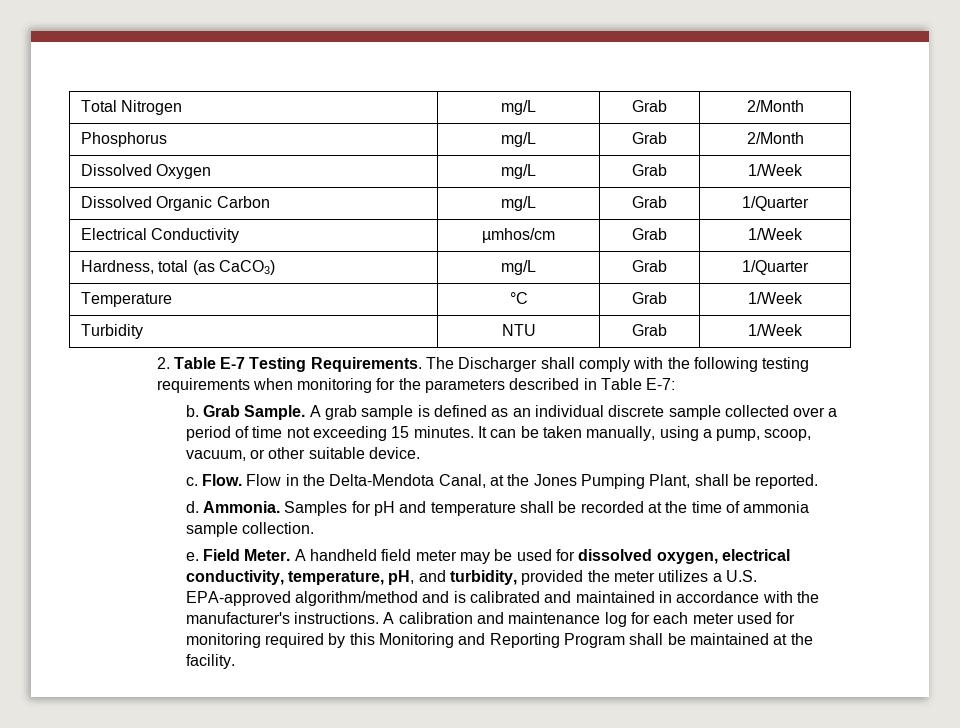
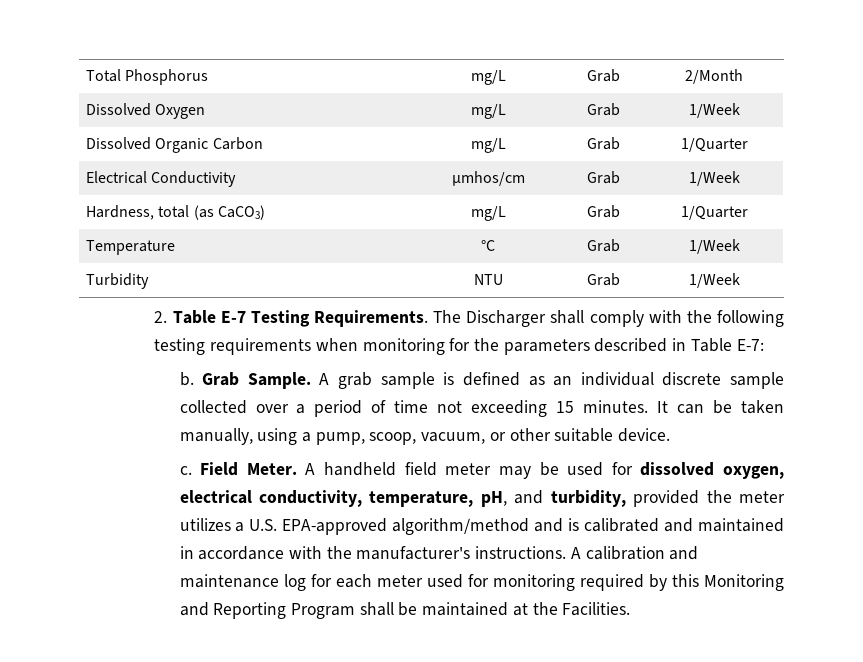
- Total Nitrogen | mg/L | Grab | 2/Month
- Phosphorus | mg/L | Grab | 2/Month
+ Total Phosphorus | mg/L | Grab | 2/Month
- Flow. Flow in the Delta-Mendota Canal, at the Jones Pumping Plant, shall be reported.
- d. Ammonia. Samples for pH and temperature shall be recorded at the time of ammonia sample collection.
- e.
- A calibration and maintenance log for each meter used for monitoring required by this Monitoring and Reporting Program shall be maintained at the facility.
+ A calibration and maintenance log for each meter used for monitoring required by this Monitoring and Reporting Program shall be maintained at the Facilities.

